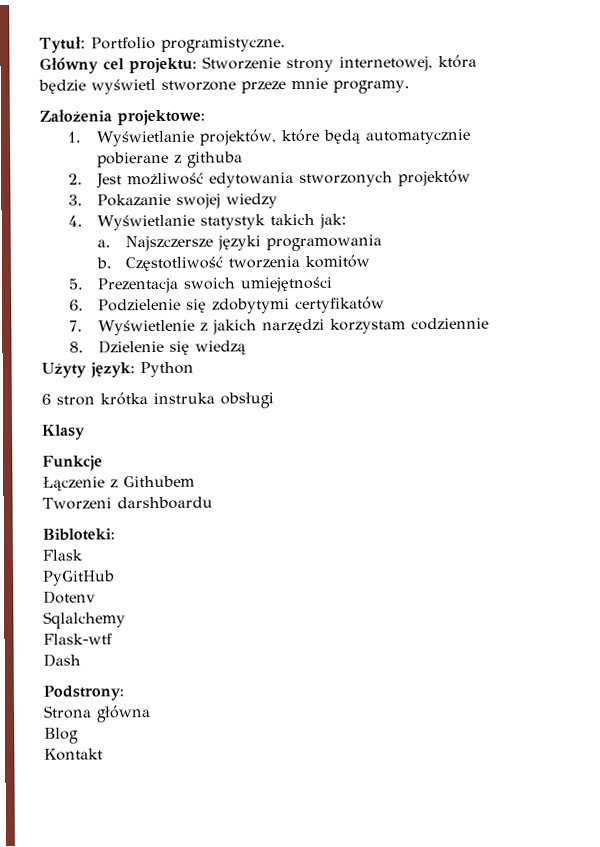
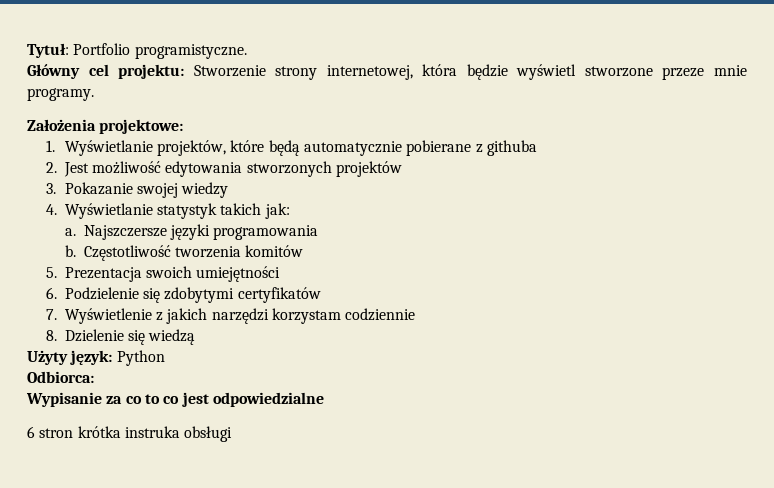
+ Odbiorca:
+ Wypisanie za co to co jest odpowiedzialne
- Klasy
- Funkcje
- Łączenie z Githubem
- Tworzeni darshboardu
- Bibloteki:
- Flask
- PyGitHub
- Dotenv
- Sqlalchemy
- Flask-wtf
- Dash
- Podstrony:
- Strona główna
- Blog
- Kontakt

